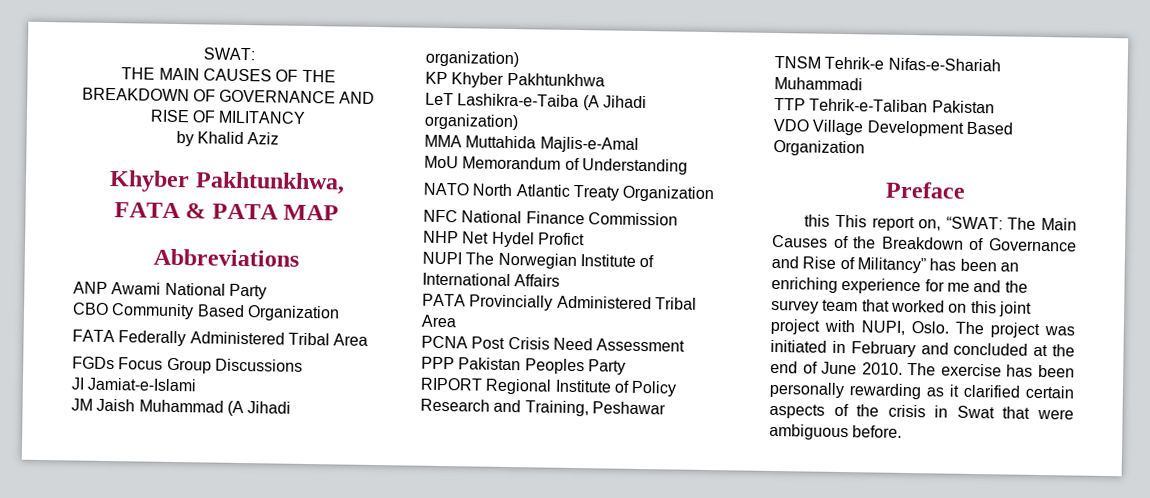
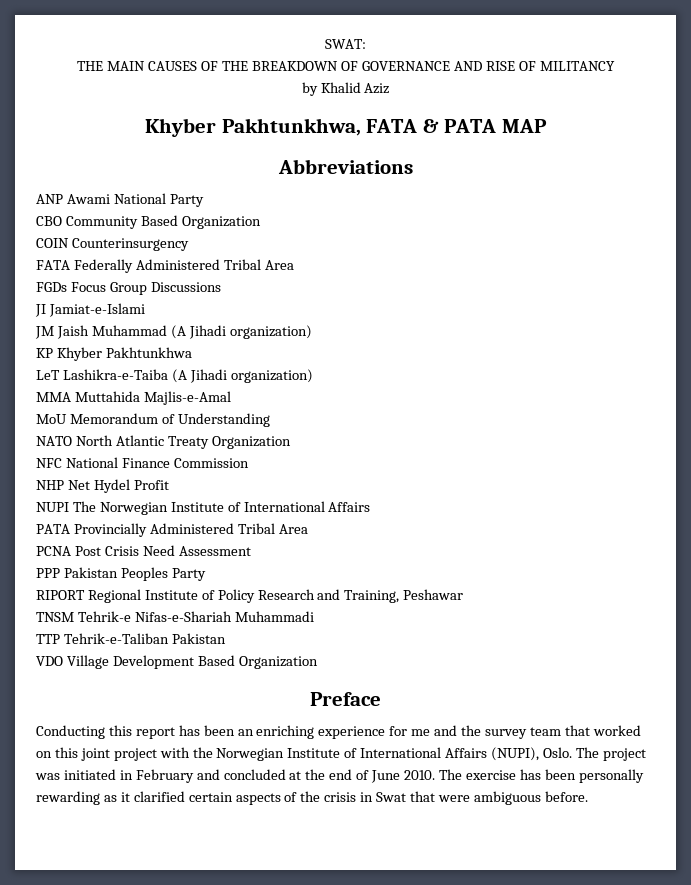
+ COIN Counterinsurgency
- NHP Net Hydel Profict
+ NHP Net Hydel Profit
- this This report on, “SWAT: The Main Causes of the Breakdown of Governance and Rise of Militancy” has been an enriching experience for me and the survey team that worked on this joint project with NUPI, Oslo.
+ Conducting this report has been an enriching experience for me and the survey team that worked on this joint project with the Norwegian Institute of International Affairs (NUPI), Oslo.

